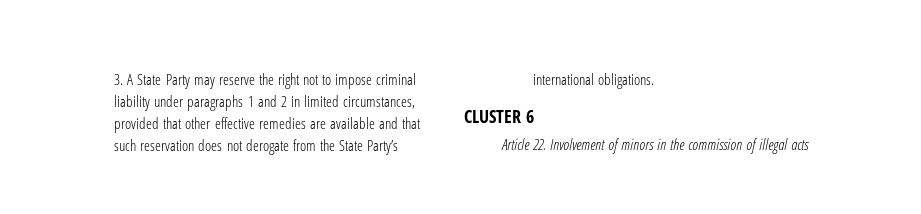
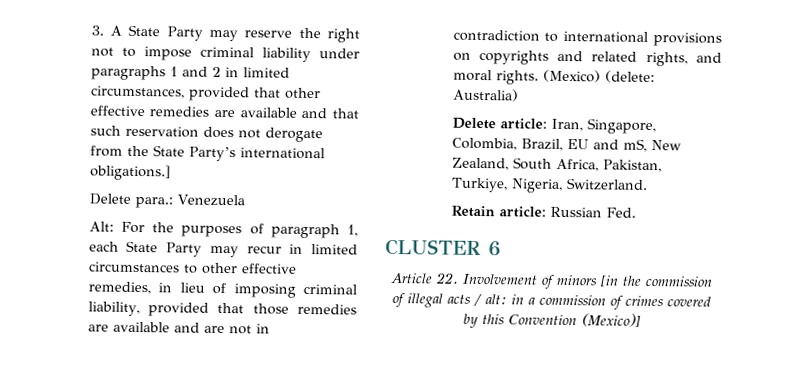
- 3. A State Party may reserve the right not to impose criminal liability under paragraphs 1 and 2 in limited circumstances, provided that other effective remedies are available and that such reservation does not derogate from the State Party’s international obligations.
+ 3. A State Party may reserve the right not to impose criminal liability under paragraphs 1 and 2 in limited circumstances, provided that other effective remedies are available and that such reservation does not derogate from the State Party’s international obligations.]
+ Delete para.: Venezuela
+ Alt: For the purposes of paragraph 1, each State Party may recur in limited circumstances to other effective remedies, in lieu of imposing criminal liability, provided that those remedies are available and are not in contradiction to international provisions on copyrights and related rights, and moral rights. (Mexico) (delete: Australia)
+ Delete article: Iran, Singapore, Colombia, Brazil, EU and mS, New Zealand, South Africa, Pakistan, Turkiye, Nigeria, Switzerland.
+ Retain article: Russian Fed.
- Article 22. Involvement of minors in the commission of illegal acts
+ Article 22. Involvement of minors [in the commission of illegal acts / alt: in a commission of crimes covered by this Convention (Mexico)]

